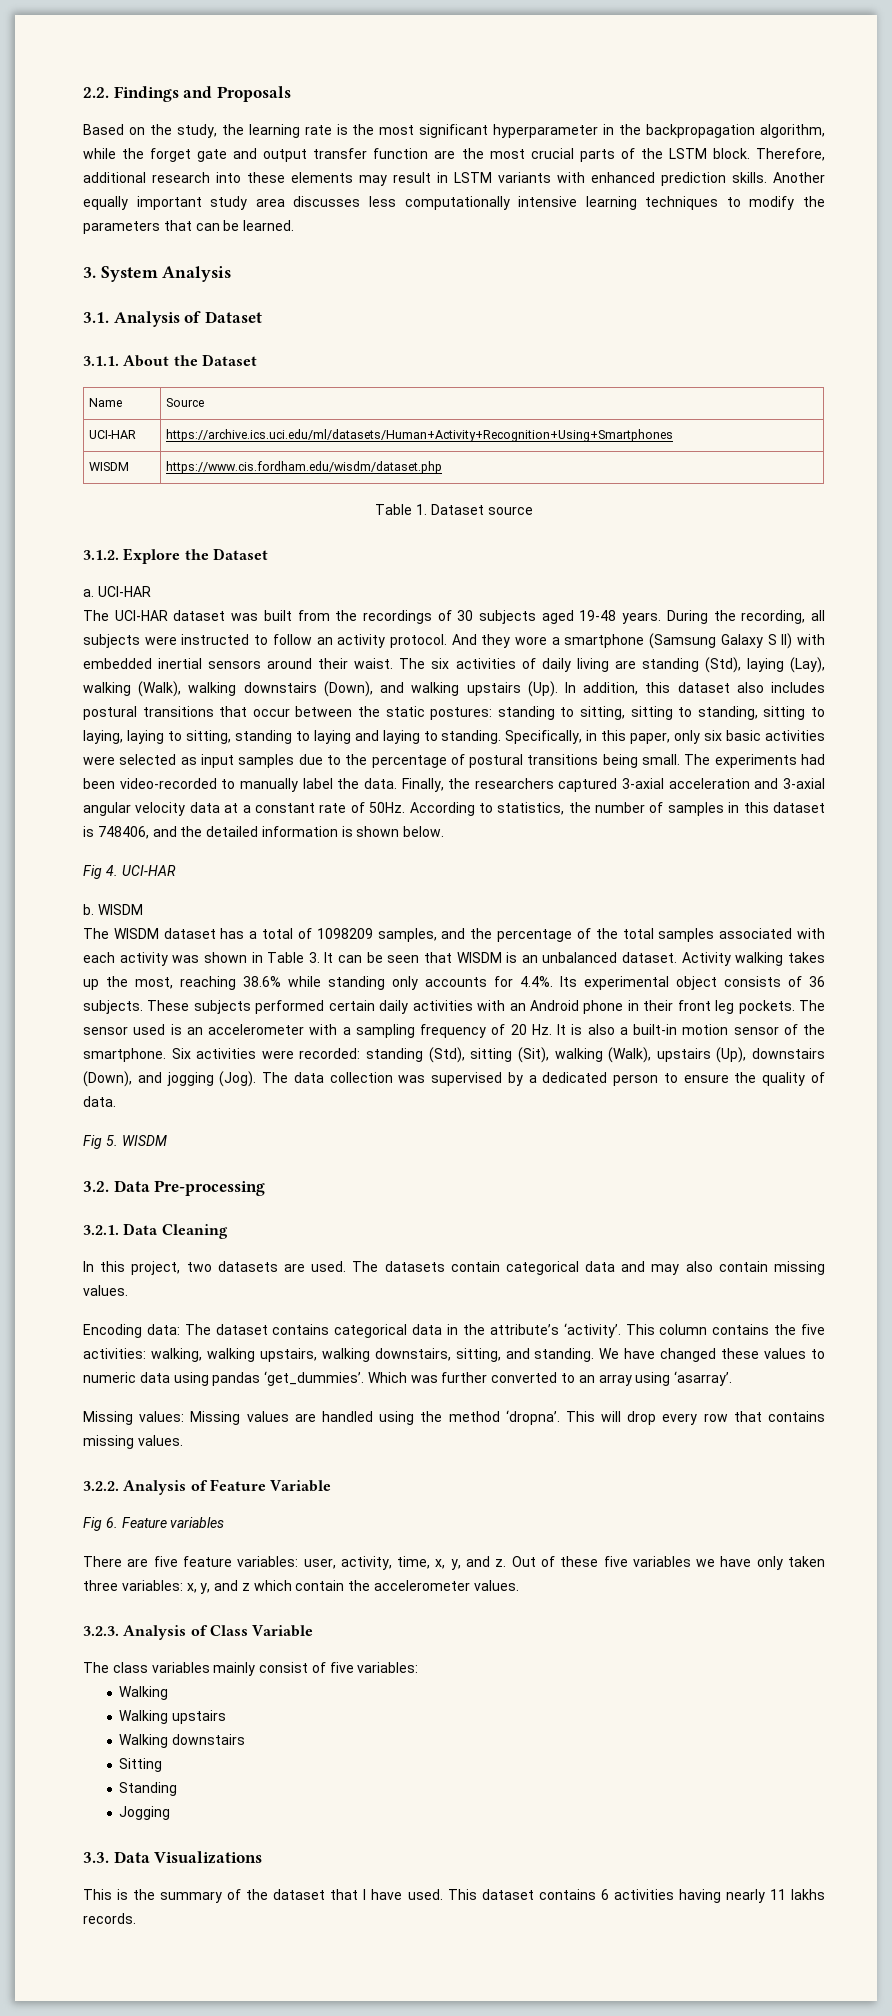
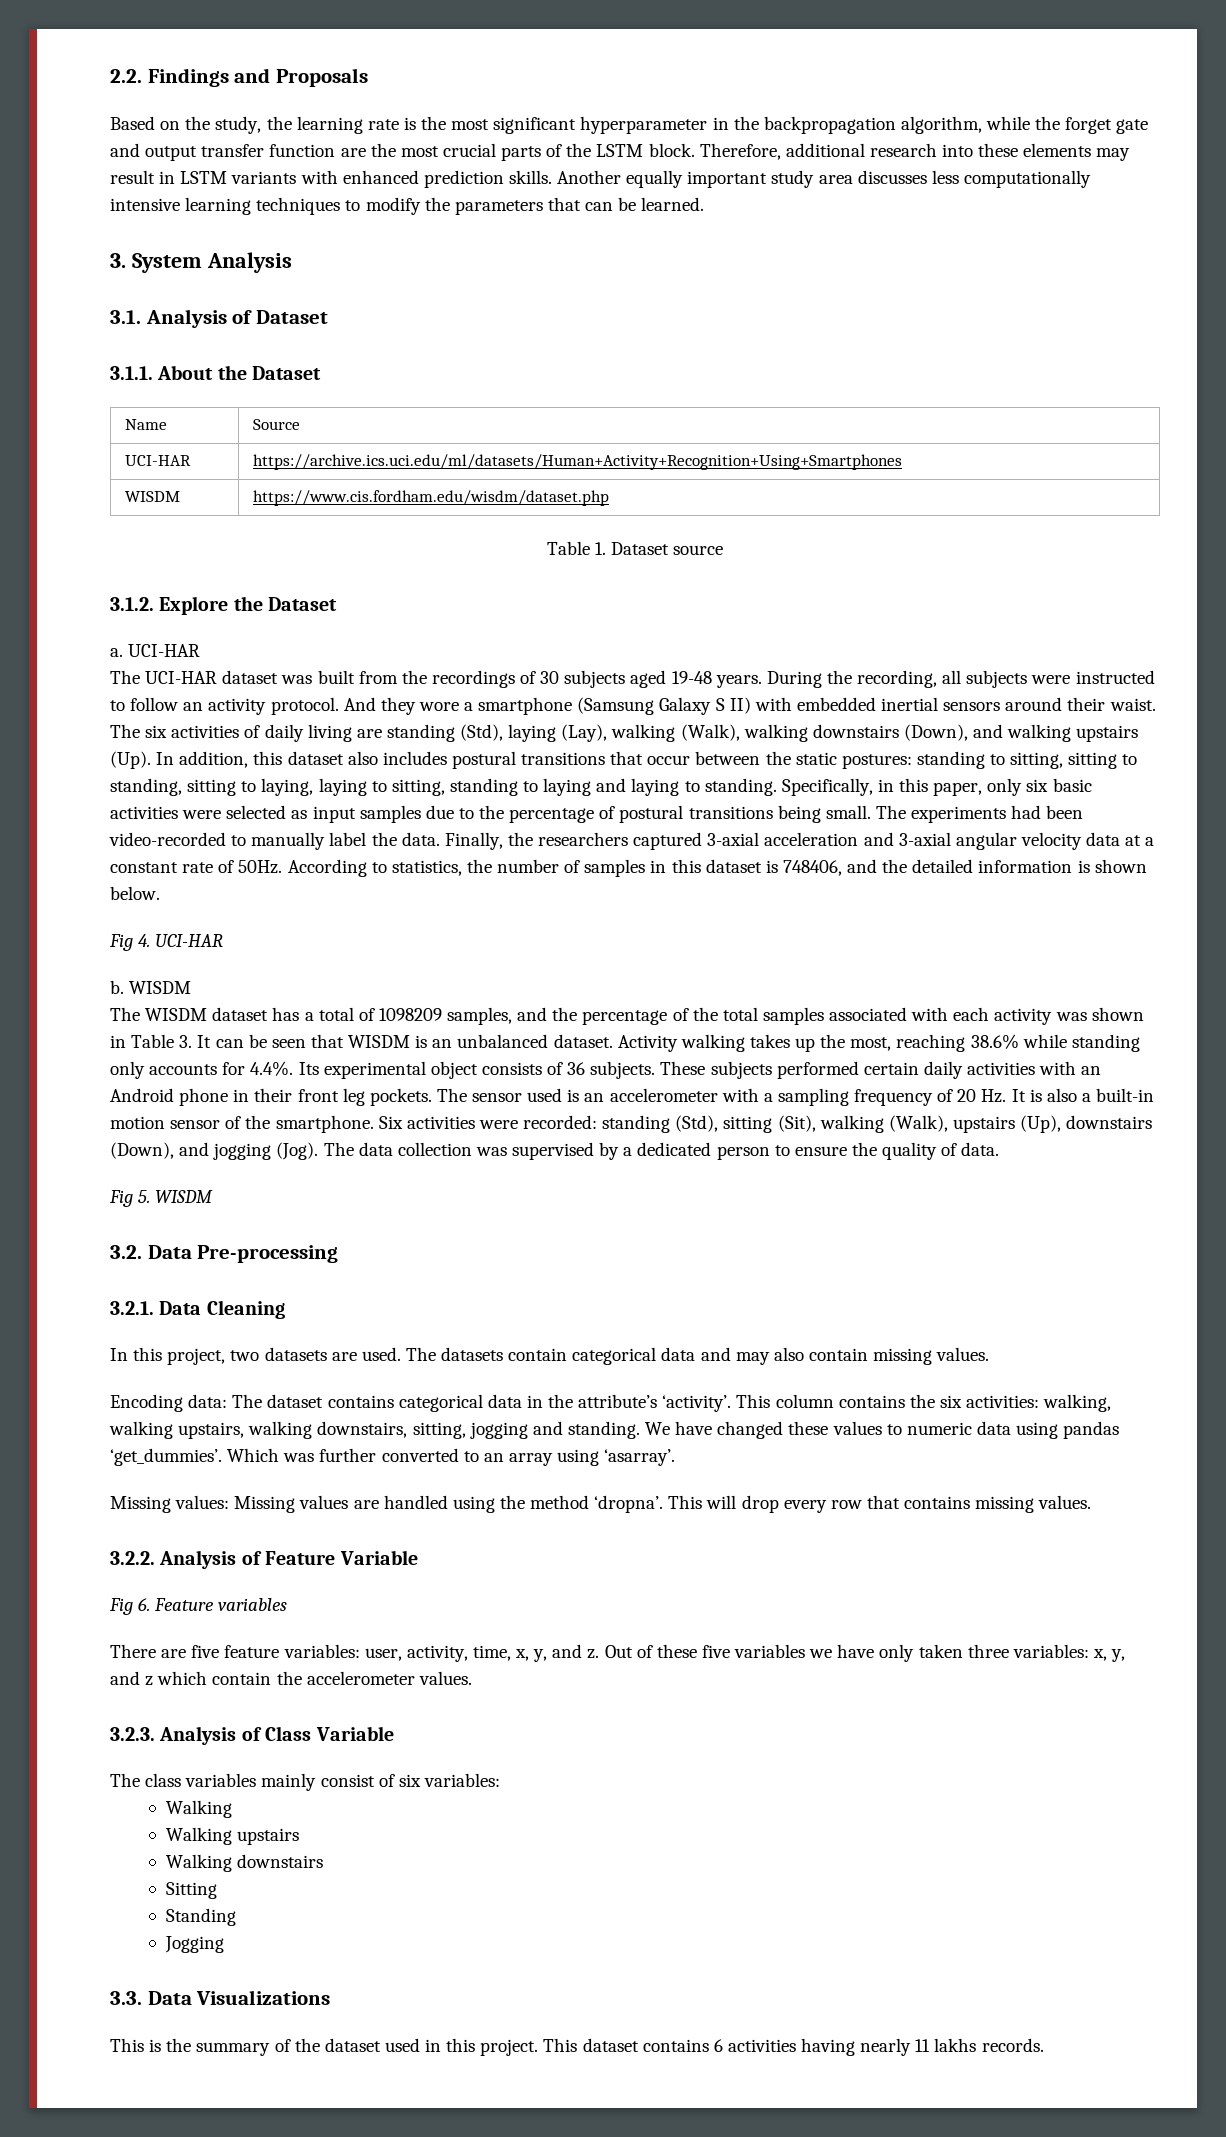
- This column contains the five activities: walking, walking upstairs, walking downstairs, sitting, and standing.
+ This column contains the six activities: walking, walking upstairs, walking downstairs, sitting, jogging and standing.
- The class variables mainly consist of five variables:
+ The class variables mainly consist of six variables:
- This is the summary of the dataset that I have used.
+ This is the summary of the dataset used in this project.

